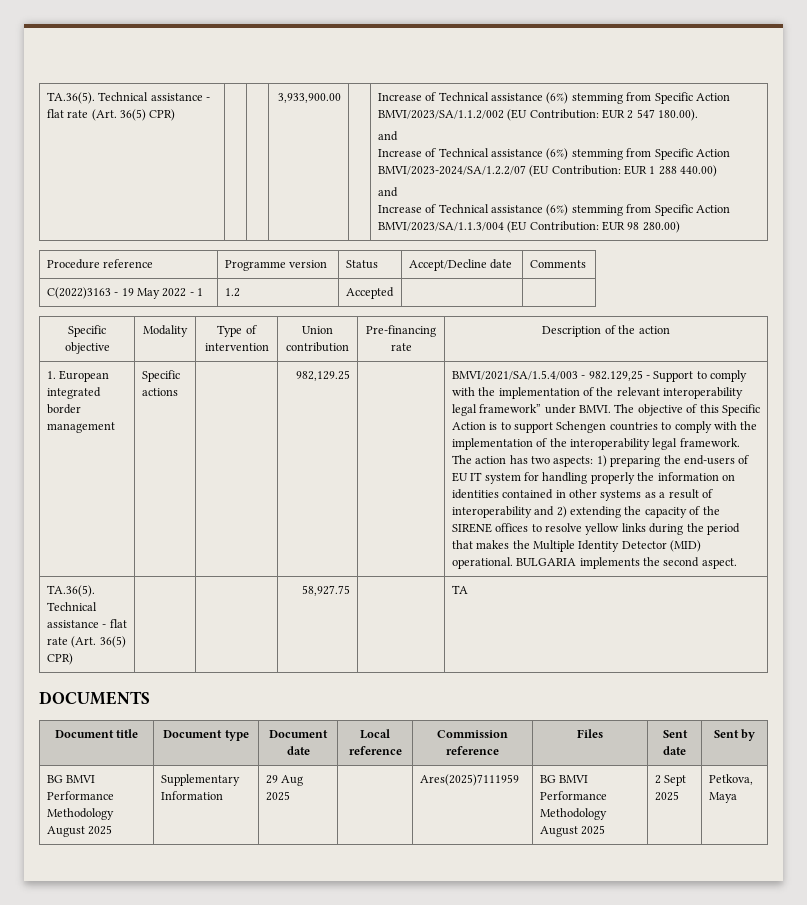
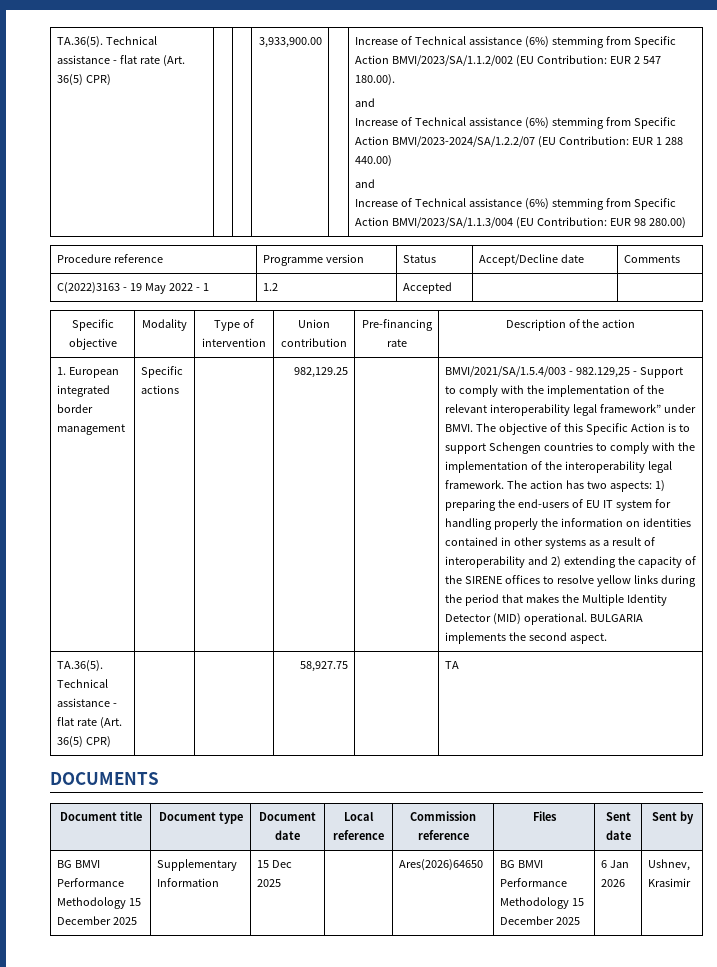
- BG BMVI Performance Methodology August 2025 | Supplementary Information | 29 Aug 2025 | | Ares(2025)7111959 | BG BMVI Performance Methodology August 2025 | 2 Sept 2025 | Petkova, Maya
+ BG BMVI Performance Methodology 15 December 2025 | Supplementary Information | 15 Dec 2025 | | Ares(2026)64650 | BG BMVI Performance Methodology 15 December 2025 | 6 Jan 2026 | Ushnev, Krasimir

